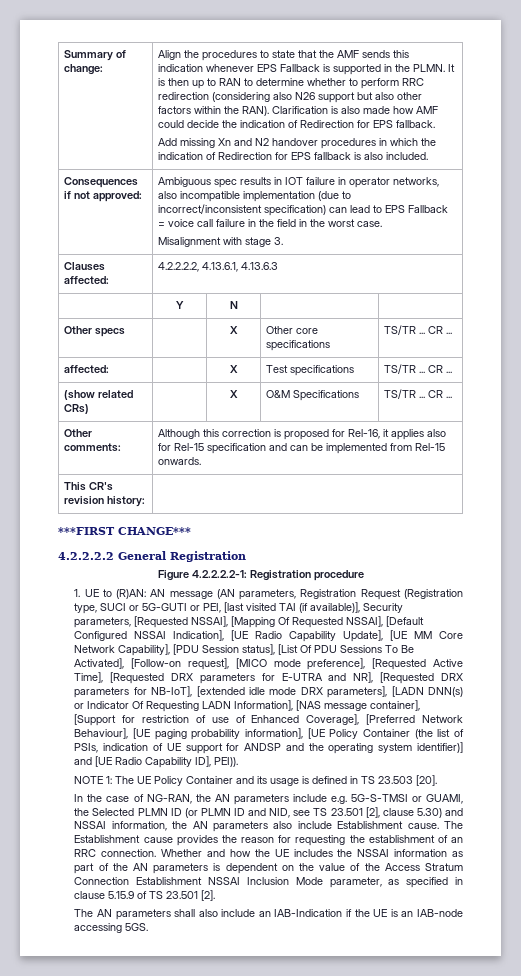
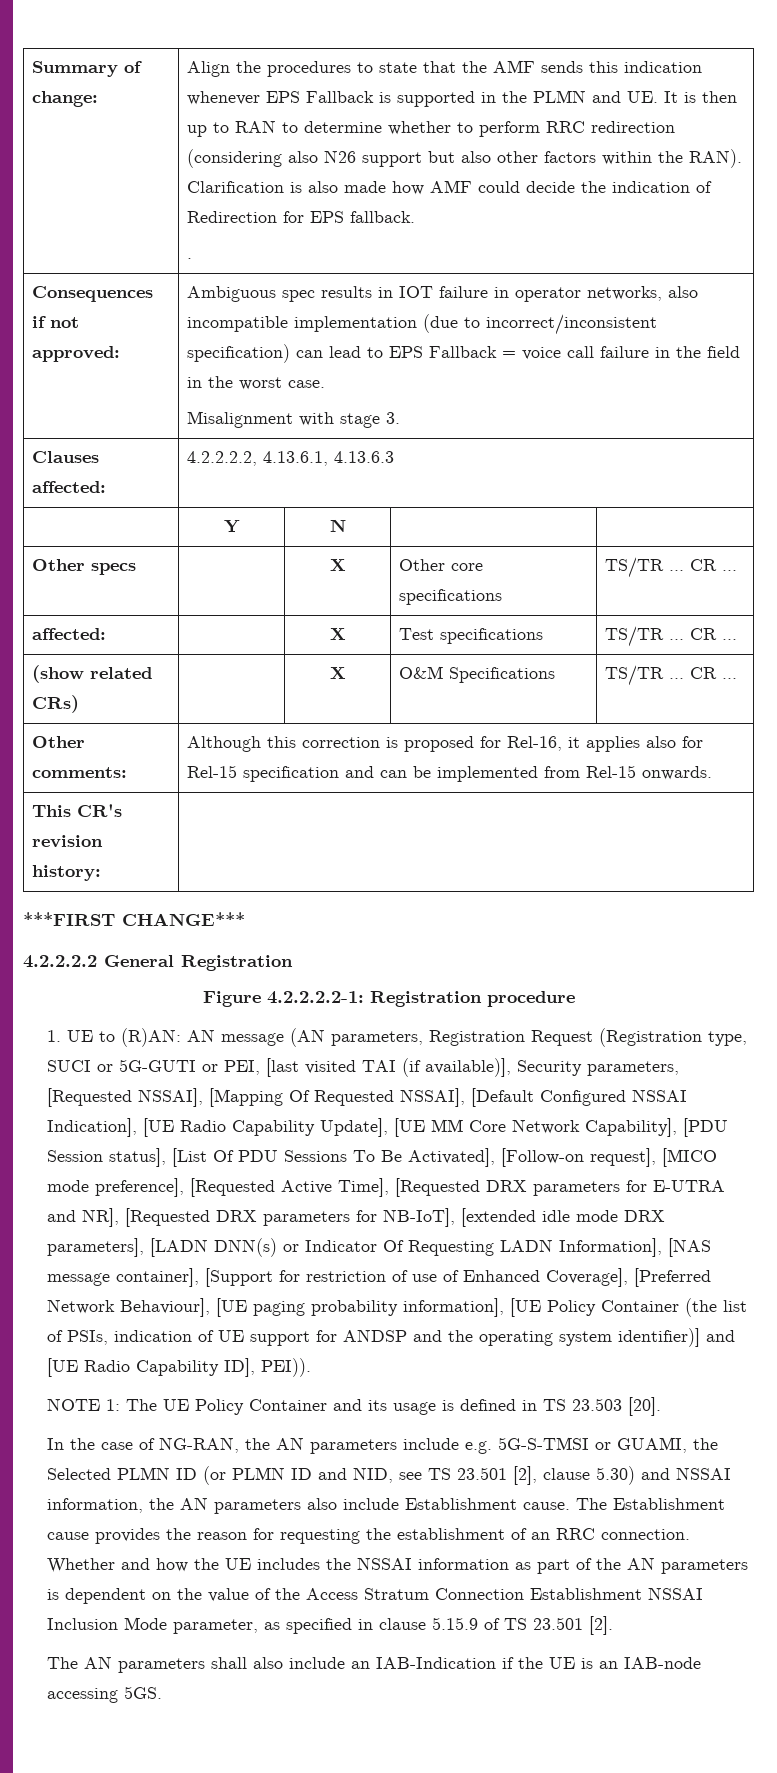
- Align the procedures to state that the AMF sends this indication whenever EPS Fallback is supported in the PLMN. It is then up to RAN to determine whether to perform RRC redirection (considering also N26 support but also other factors within the RAN).
+ Align the procedures to state that the AMF sends this indication whenever EPS Fallback is supported in the PLMN and UE. It is then up to RAN to determine whether to perform RRC redirection (considering also N26 support but also other factors within the RAN).
- Add missing Xn and N2 handover procedures in which the indication of Redirection for EPS fallback is also included.
+ .

